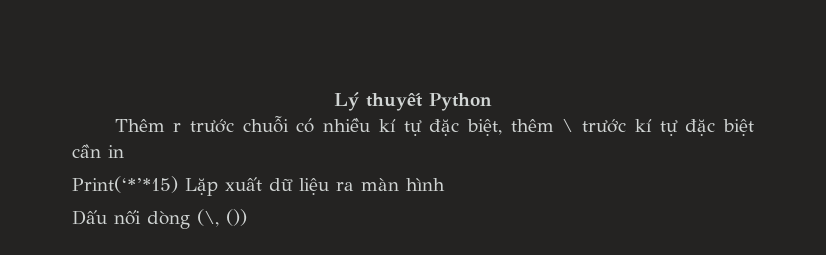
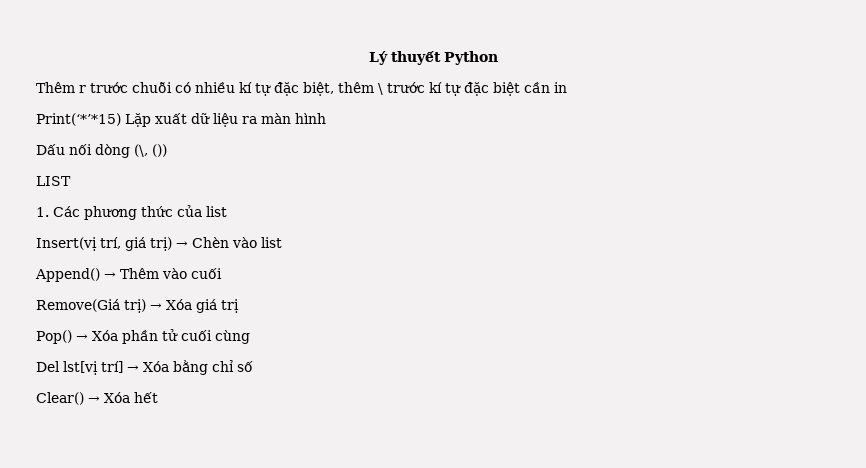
+ LIST
+ 1. Các phương thức của list
+ Insert(vị trí, giá trị) → Chèn vào list
+ Append() → Thêm vào cuối
+ Remove(Giá trị) → Xóa giá trị
+ Pop() → Xóa phần tử cuối cùng
+ Del lst[vị trí] → Xóa bằng chỉ số
+ Clear() → Xóa hết

